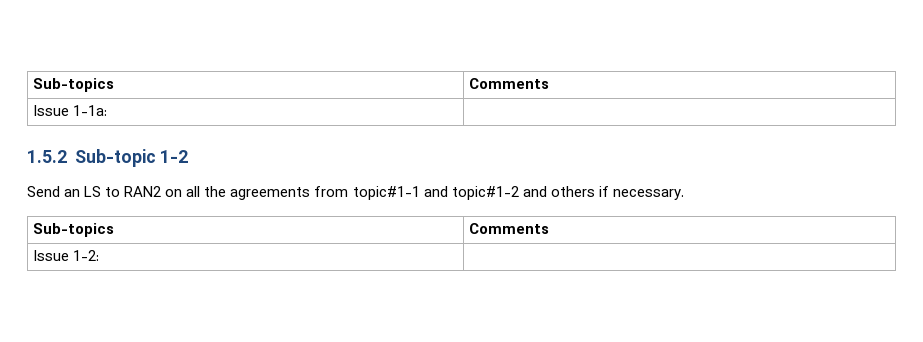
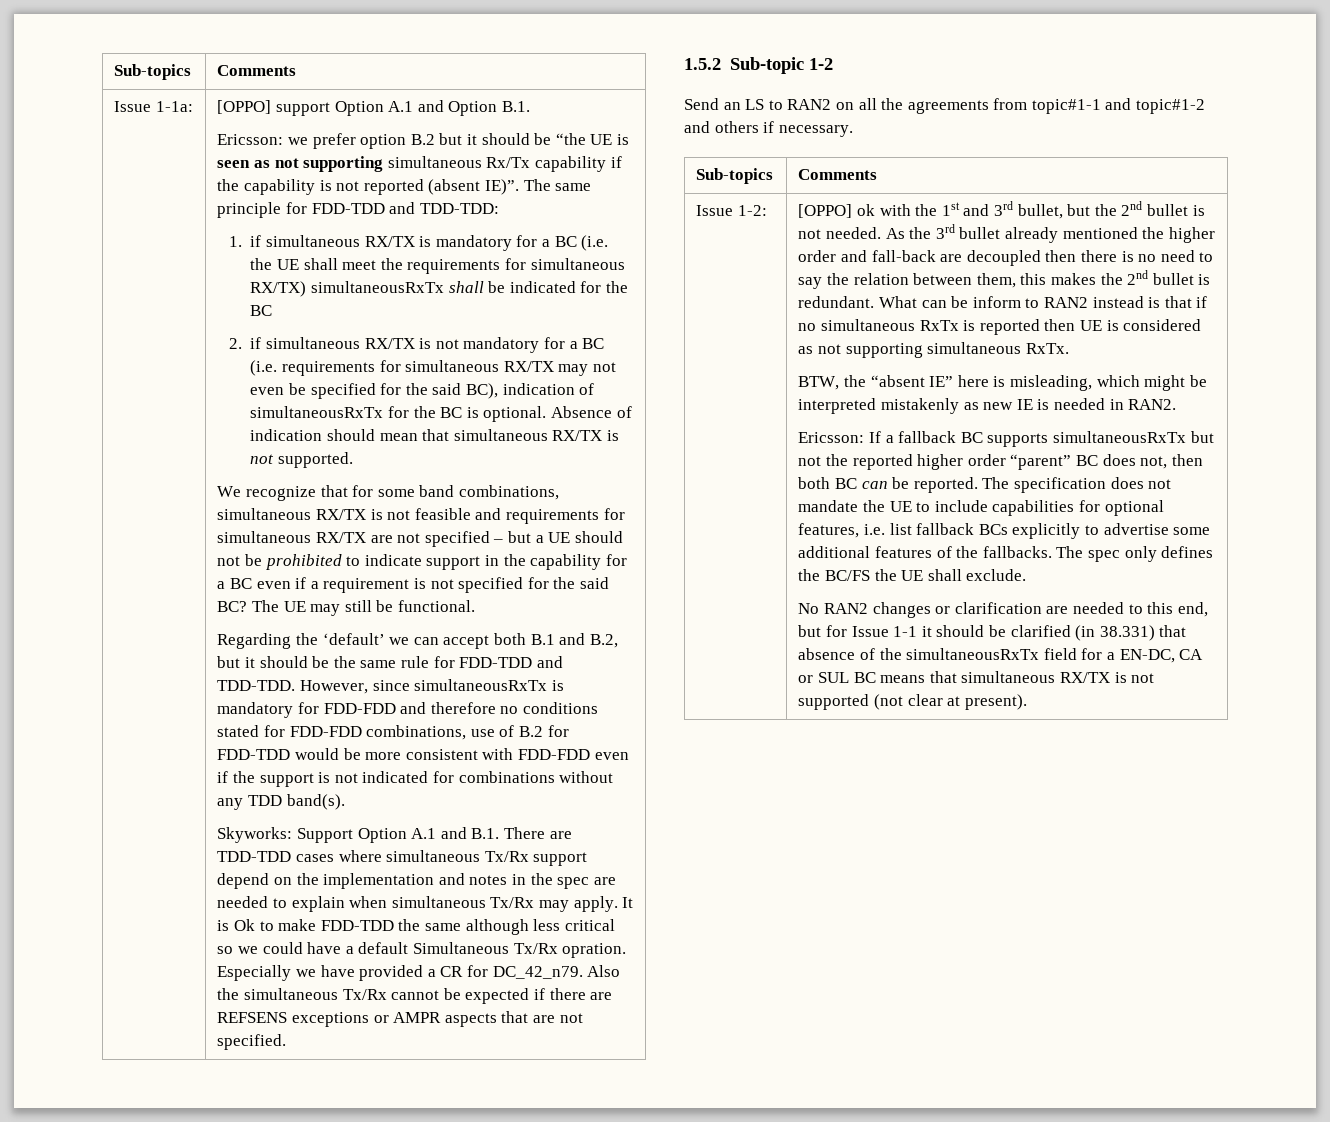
+ [OPPO] support Option A.1 and Option B.1.
+ Ericsson: we prefer option B.2 but it should be “the UE is seen as not supporting simultaneous Rx/Tx capability if the capability is not reported (absent IE)”. The same principle for FDD-TDD and TDD-TDD:
+ 1. if simultaneous RX/TX is mandatory for a BC (i.e. the UE shall meet the requirements for simultaneous RX/TX) simultaneousRxTx shall be indicated for the BC
+ 2. if simultaneous RX/TX is not mandatory for a BC (i.e. requirements for simultaneous RX/TX may not even be specified for the said BC), indication of simultaneousRxTx for the BC is optional. Absence of indication should mean that simultaneous RX/TX is not supported.
+ We recognize that for some band combinations, simultaneous RX/TX is not feasible and requirements for simultaneous RX/TX are not specified – but a UE should not be prohibited to indicate support in the capability for a BC even if a requirement is not specified for the said BC? The UE may still be functional.
+ Regarding the ‘default’ we can accept both B.1 and B.2, but it should be the same rule for FDD-TDD and TDD-TDD. However, since simultaneousRxTx is mandatory for FDD-FDD and therefore no conditions stated for FDD-FDD combinations, use of B.2 for FDD-TDD would be more consistent with FDD-FDD even if the support is not indicated for combinations without any TDD band(s).
+ Skyworks: Support Option A.1 and B.1. There are TDD-TDD cases where simultaneous Tx/Rx support depend on the implementation and notes in the spec are needed to explain when simultaneous Tx/Rx may apply. It is Ok to make FDD-TDD the same although less critical so we could have a default Simultaneous Tx/Rx opration. Especially we have provided a CR for DC_42_n79. Also the simultaneous Tx/Rx cannot be expected if there are REFSENS exceptions or AMPR aspects that are not specified.
+ [OPPO] ok with the 1st and 3rd bullet, but the 2nd bullet is not needed. As the 3rd bullet already mentioned the higher order and fall-back are decoupled then there is no need to say the relation between them, this makes the 2nd bullet is redundant. What can be inform to RAN2 instead is that if no simultaneous RxTx is reported then UE is considered as not supporting simultaneous RxTx.
+ BTW, the “absent IE” here is misleading, which might be interpreted mistakenly as new IE is needed in RAN2.
+ Ericsson: If a fallback BC supports simultaneousRxTx but not the reported higher order “parent” BC does not, then both BC can be reported. The specification does not mandate the UE to include capabilities for optional features, i.e. list fallback BCs explicitly to advertise some additional features of the fallbacks. The spec only defines the BC/FS the UE shall exclude.
+ No RAN2 changes or clarification are needed to this end, but for Issue 1-1 it should be clarified (in 38.331) that absence of the simultaneousRxTx field for a EN-DC, CA or SUL BC means that simultaneous RX/TX is not supported (not clear at present).

